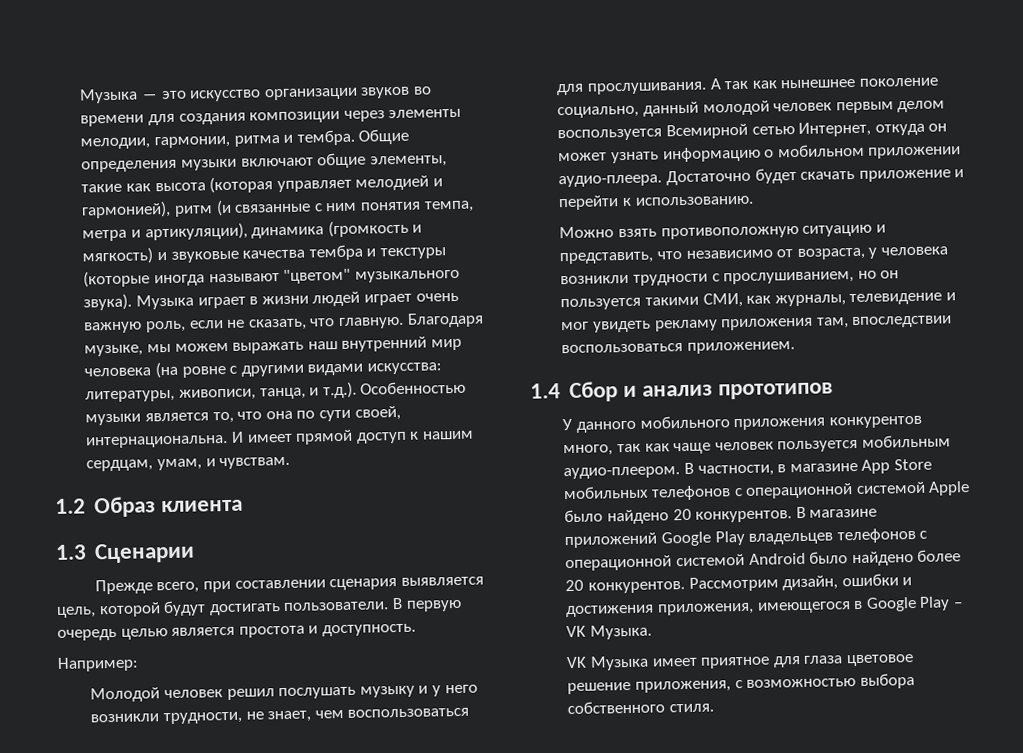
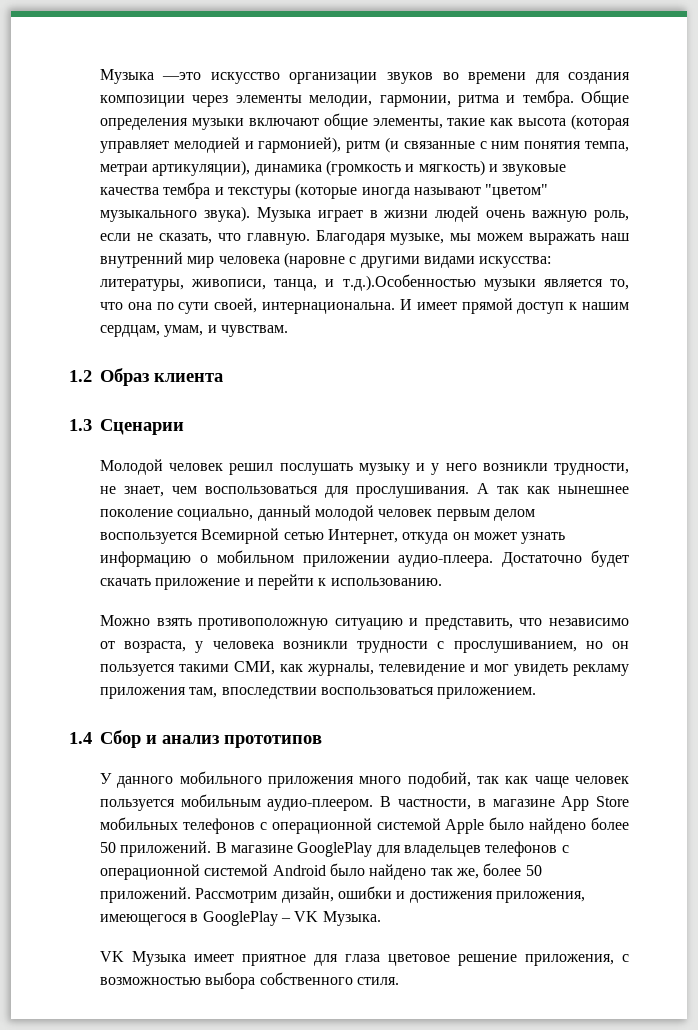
- Музыка ― это искусство организации звуков во времени для создания композиции через элементы мелодии, гармонии, ритма и тембра.
+ Музыка ―это искусство организации звуков во времени для создания композиции через элементы мелодии, гармонии, ритма и тембра.
- Общие определения музыки включают общие элементы, такие как высота (которая управляет мелодией и гармонией), ритм (и связанные с ним понятия темпа, метра и артикуляции), динамика (громкость и мягкость) и звуковые качества тембра и текстуры (которые иногда называют "цветом" музыкального звука).
+ Общие определения музыки включают общие элементы, такие как высота (которая управляет мелодией и гармонией), ритм (и связанные с ним понятия темпа, метраи артикуляции), динамика (громкость и мягкость) и звуковые качества тембра и текстуры (которые иногда называют "цветом" музыкального звука).
- Музыка играет в жизни людей играет очень важную роль, если не сказать, что главную.
+ Музыка играет в жизни людей очень важную роль, если не сказать, что главную.
- Благодаря музыке, мы можем выражать наш внутренний мир человека (на ровне с другими видами искусства: литературы, живописи, танца, и т.д.). Особенностью музыки является то, что она по сути своей, интернациональна.
+ Благодаря музыке, мы можем выражать наш внутренний мир человека (наровне с другими видами искусства: литературы, живописи, танца, и т.д.).Особенностью музыки является то, что она по сути своей, интернациональна.
- Прежде всего, при составлении сценария выявляется цель, которой будут достигать пользователи. В первую очередь целью является простота и доступность.
- Например:
- У данного мобильного приложения конкурентов много, так как чаще человек пользуется мобильным аудио-плеером.
+ У данного мобильного приложения много подобий, так как чаще человек пользуется мобильным аудио-плеером.
- В частности, в магазине App Store мобильных телефонов с операционной системой Apple было найдено 20 конкурентов. В магазине приложений Google Play владельцев телефонов с операционной системой Android было найдено более 20 конкурентов.
+ В частности, в магазине App Store мобильных телефонов с операционной системой Apple было найдено более 50 приложений. В магазине GooglePlay для владельцев телефонов с операционной системой Android было найдено так же, более 50 приложений.
- Рассмотрим дизайн, ошибки и достижения приложения, имеющегося в Google Play – VK Музыка.
+ Рассмотрим дизайн, ошибки и достижения приложения, имеющегося в GooglePlay – VK Музыка.

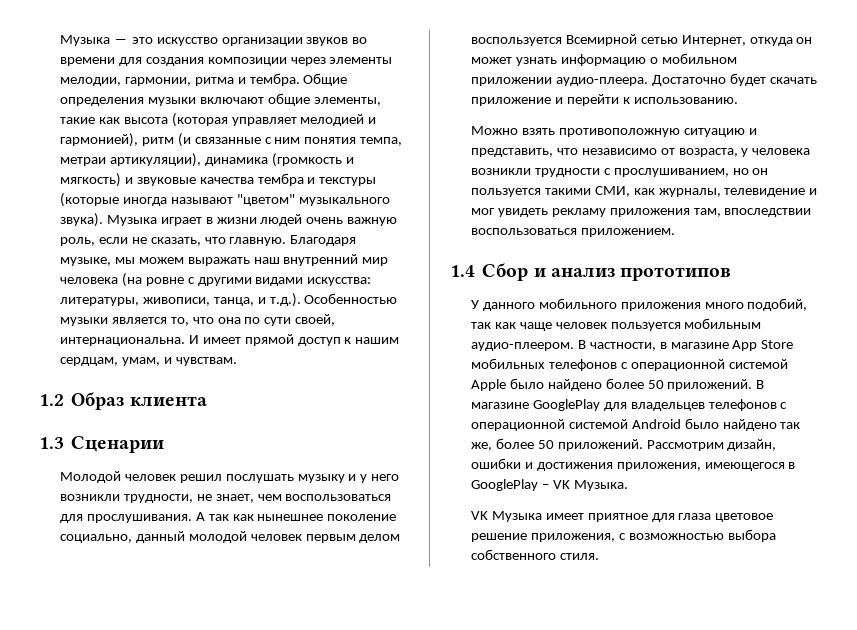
- Музыка ―это искусство организации звуков во времени для создания композиции через элементы мелодии, гармонии, ритма и тембра.
+ Музыка ― это искусство организации звуков во времени для создания композиции через элементы мелодии, гармонии, ритма и тембра.
- Благодаря музыке, мы можем выражать наш внутренний мир человека (наровне с другими видами искусства: литературы, живописи, танца, и т.д.).Особенностью музыки является то, что она по сути своей, интернациональна.
+ Благодаря музыке, мы можем выражать наш внутренний мир человека (на ровне с другими видами искусства: литературы, живописи, танца, и т.д.). Особенностью музыки является то, что она по сути своей, интернациональна.

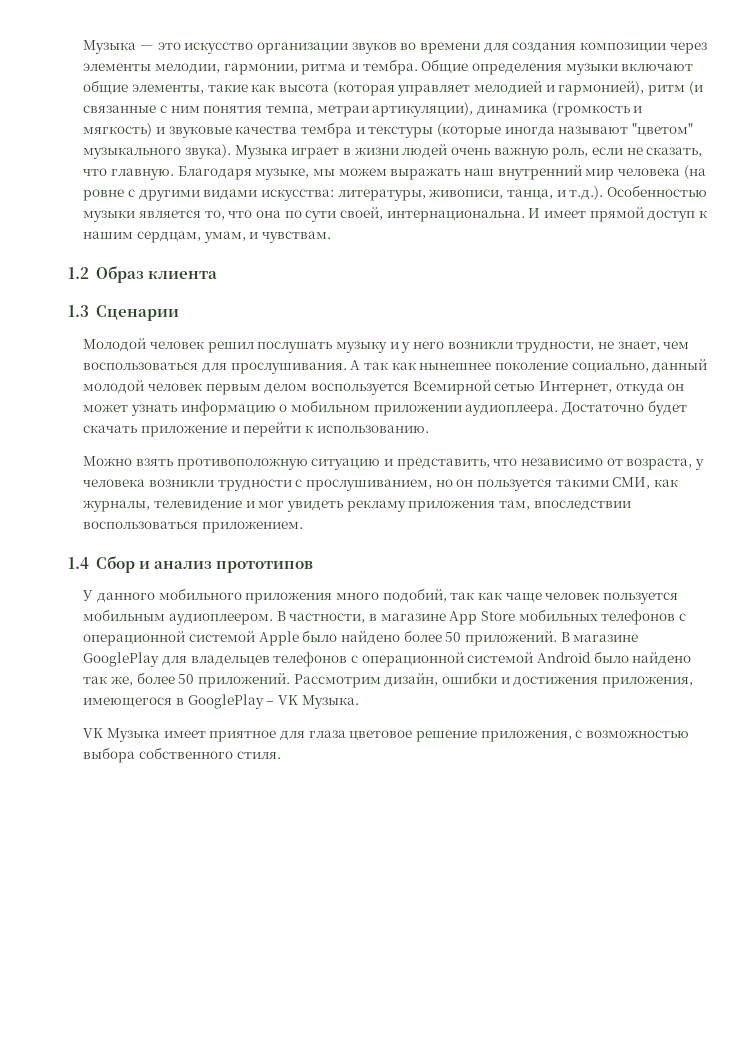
- А так как нынешнее поколение социально, данный молодой человек первым делом воспользуется Всемирной сетью Интернет, откуда он может узнать информацию о мобильном приложении аудио-плеера.
+ А так как нынешнее поколение социально, данный молодой человек первым делом воспользуется Всемирной сетью Интернет, откуда он может узнать информацию о мобильном приложении аудиоплеера.
- У данного мобильного приложения много подобий, так как чаще человек пользуется мобильным аудио-плеером.
+ У данного мобильного приложения много подобий, так как чаще человек пользуется мобильным аудиоплеером.

